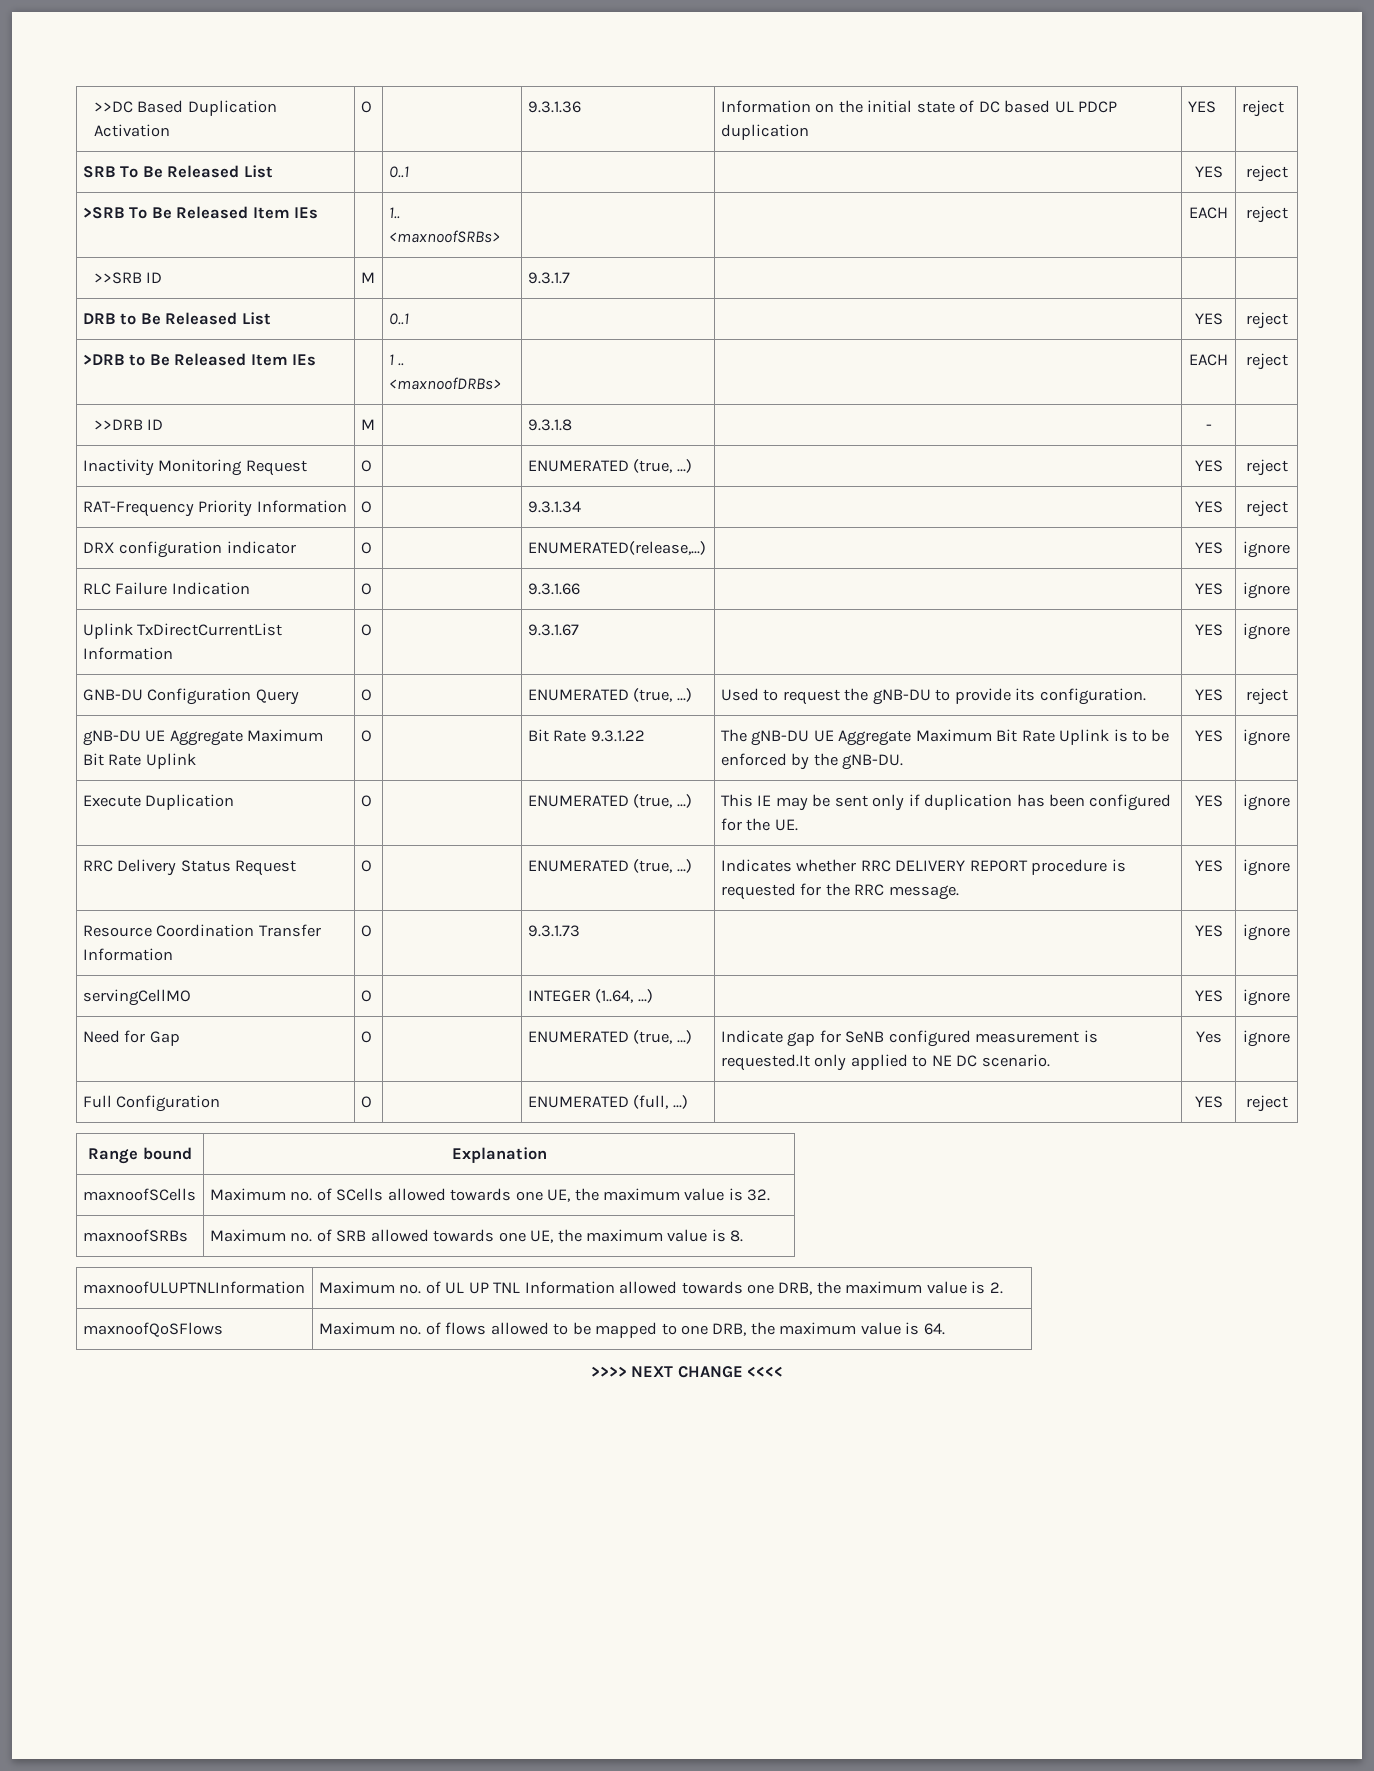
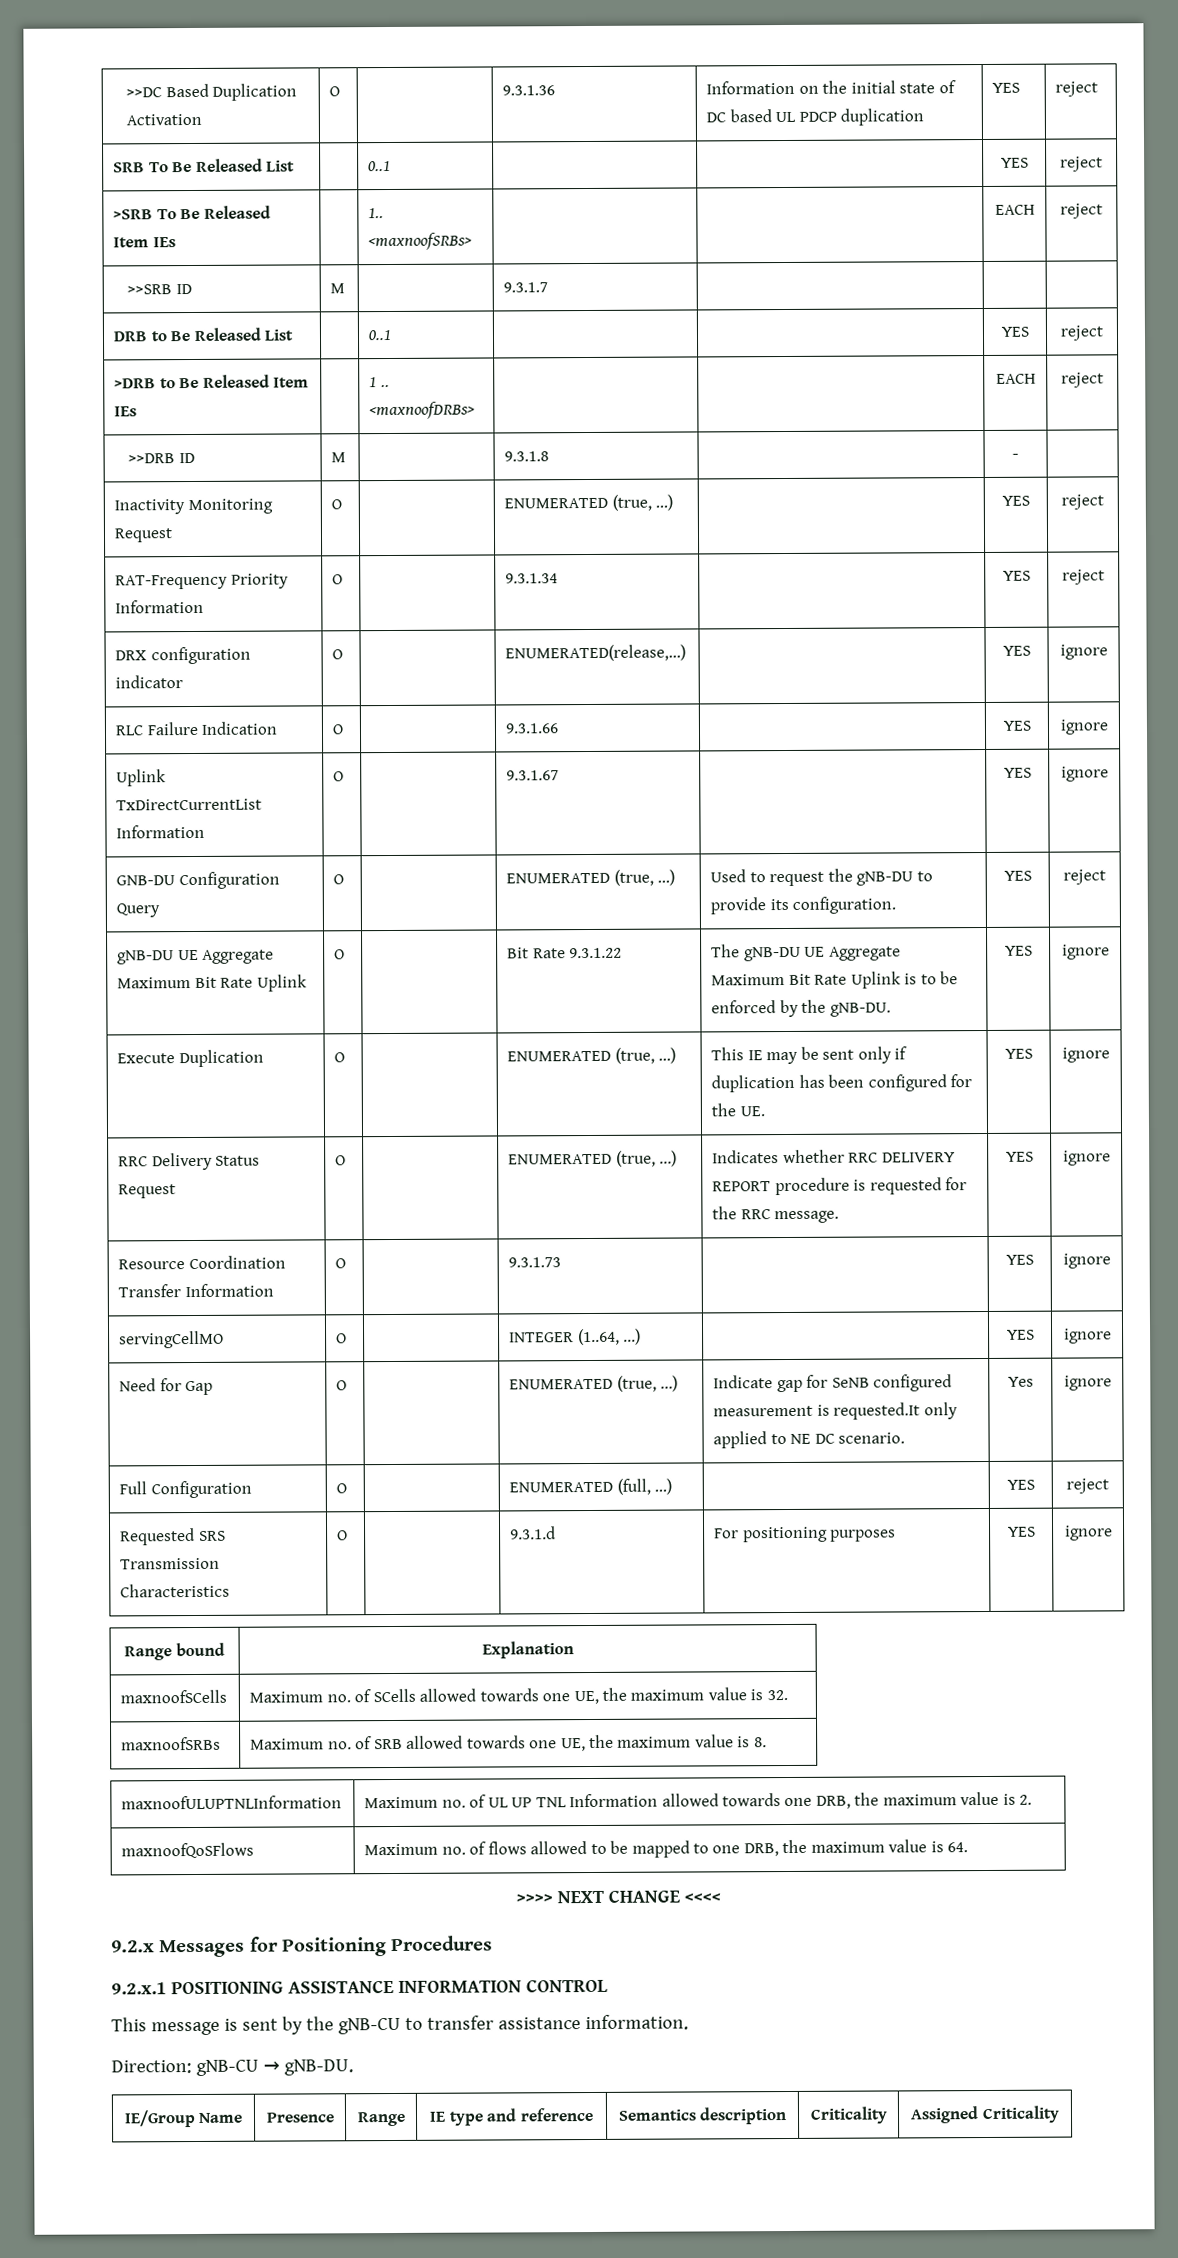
+ Requested SRS Transmission Characteristics | O | | 9.3.1.d | For positioning purposes | YES | ignore
+ 9.2.x Messages for Positioning Procedures
+ 9.2.x.1 POSITIONING ASSISTANCE INFORMATION CONTROL
+ This message is sent by the gNB-CU to transfer assistance information.
+ Direction: gNB-CU → gNB-DU.
+ IE/Group Name | Presence | Range | IE type and reference | Semantics description | Criticality | Assigned Criticality

